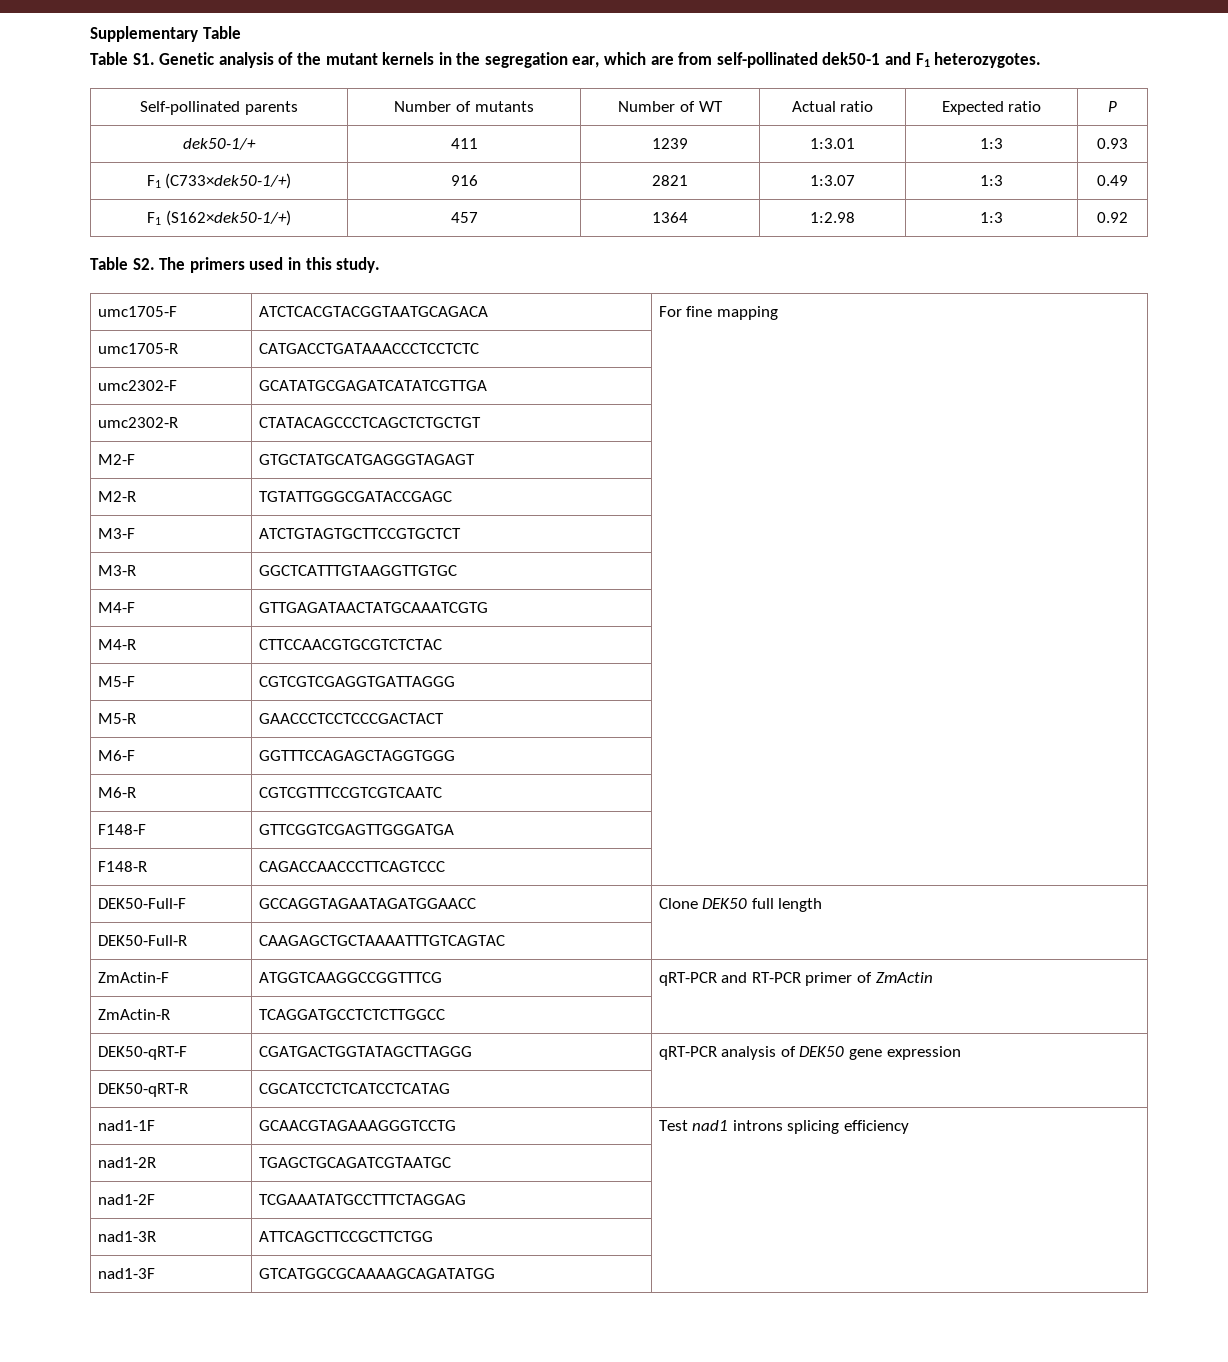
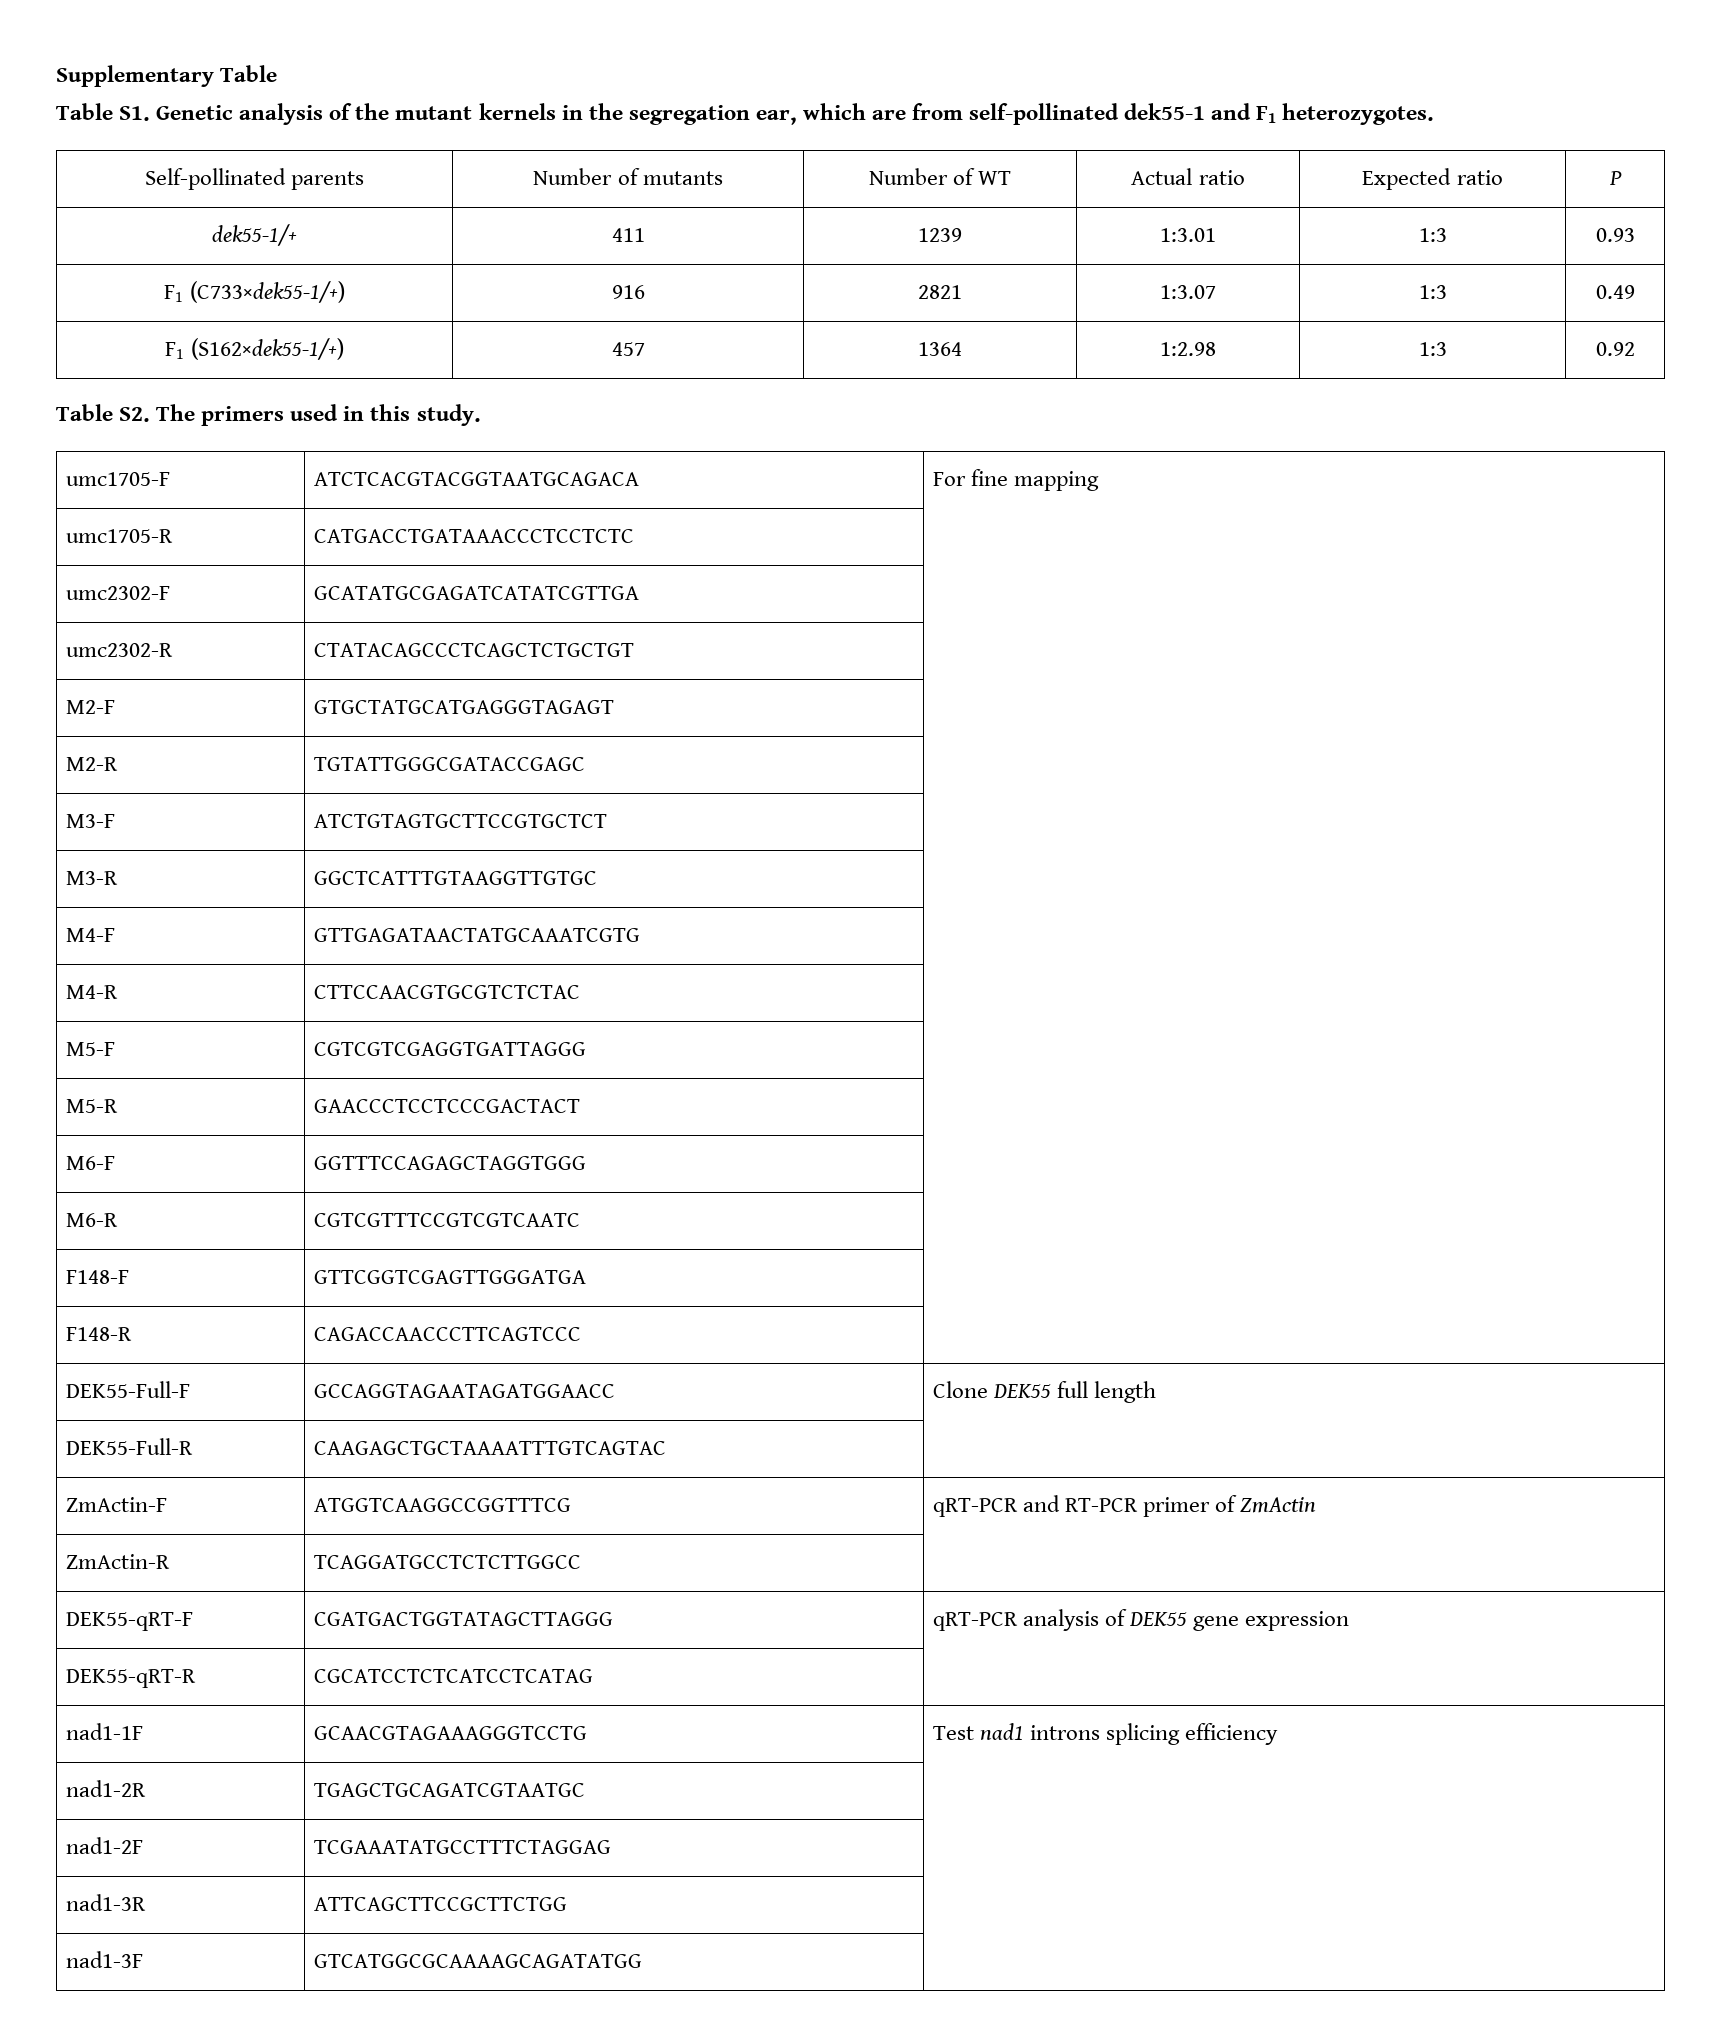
- Table S1. Genetic analysis of the mutant kernels in the segregation ear, which are from self-pollinated dek50-1 and F1 heterozygotes.
+ Table S1. Genetic analysis of the mutant kernels in the segregation ear, which are from self-pollinated dek55-1 and F1 heterozygotes.
- dek50-1/+ | 411 | 1239 | 1:3.01 | 1:3 | 0.93
+ dek55-1/+ | 411 | 1239 | 1:3.01 | 1:3 | 0.93
- F1 (C733×dek50-1/+) | 916 | 2821 | 1:3.07 | 1:3 | 0.49
+ F1 (C733×dek55-1/+) | 916 | 2821 | 1:3.07 | 1:3 | 0.49
- F1 (S162×dek50-1/+) | 457 | 1364 | 1:2.98 | 1:3 | 0.92
+ F1 (S162×dek55-1/+) | 457 | 1364 | 1:2.98 | 1:3 | 0.92
- DEK50-Full-F | GCCAGGTAGAATAGATGGAACC | Clone DEK50 full length
+ DEK55-Full-F | GCCAGGTAGAATAGATGGAACC | Clone DEK55 full length
- DEK50-Full-R | CAAGAGCTGCTAAAATTTGTCAGTAC |
+ DEK55-Full-R | CAAGAGCTGCTAAAATTTGTCAGTAC |
- DEK50-qRT-F | CGATGACTGGTATAGCTTAGGG | qRT-PCR analysis of DEK50 gene expression
+ DEK55-qRT-F | CGATGACTGGTATAGCTTAGGG | qRT-PCR analysis of DEK55 gene expression
- DEK50-qRT-R | CGCATCCTCTCATCCTCATAG |
+ DEK55-qRT-R | CGCATCCTCTCATCCTCATAG |

